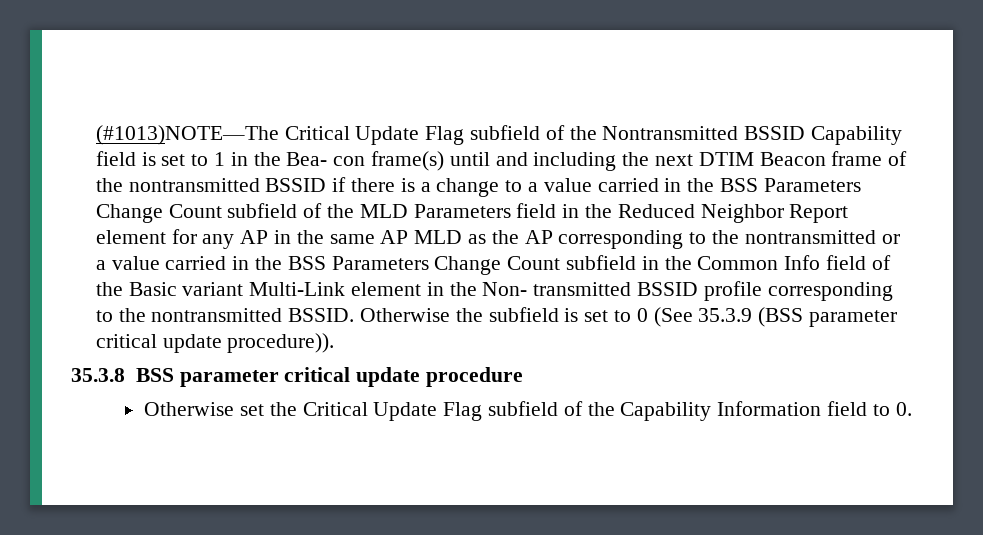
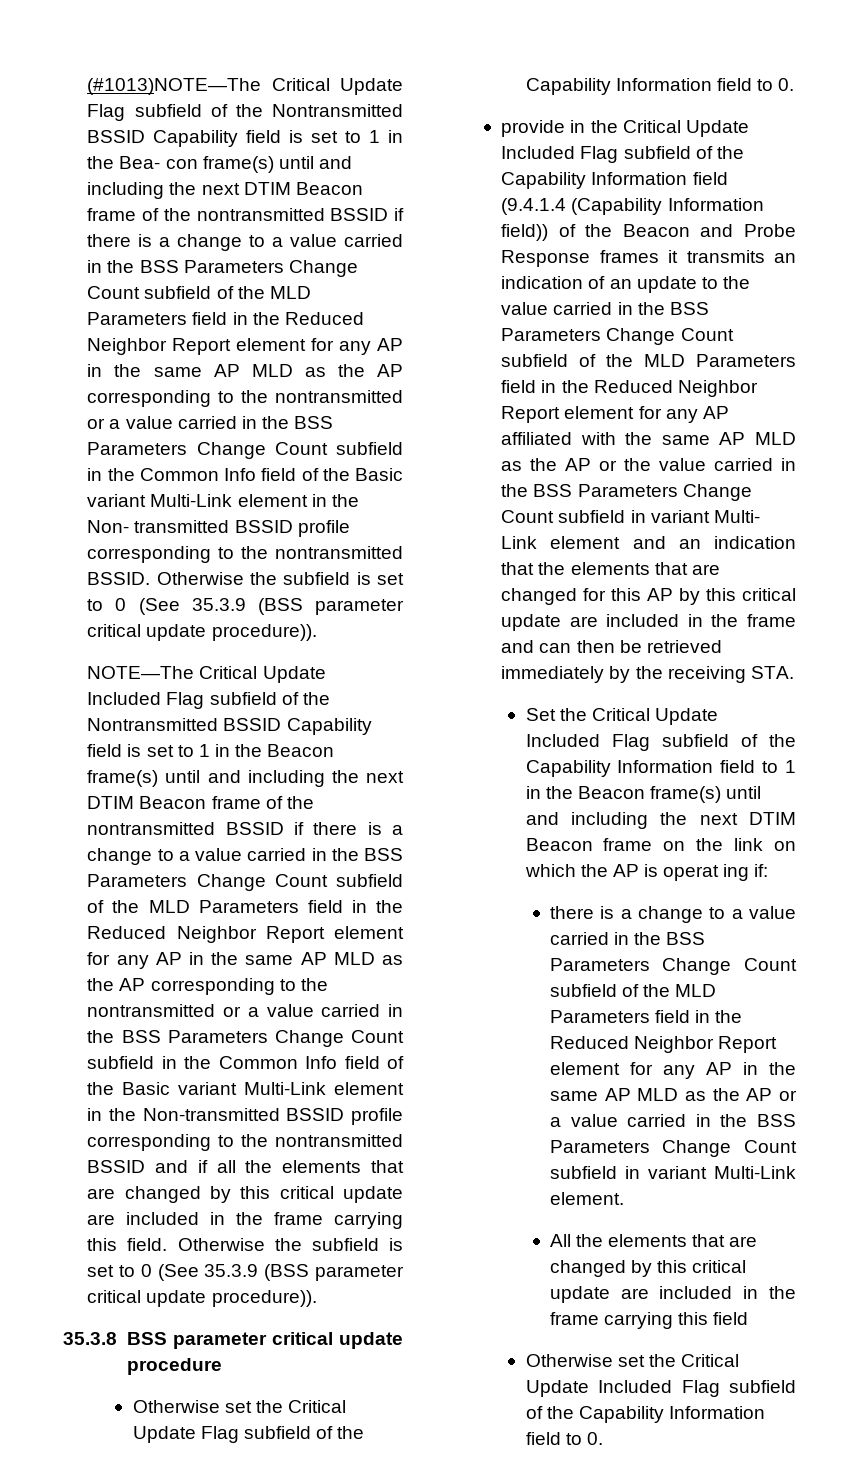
+ NOTE—The Critical Update Included Flag subfield of the Nontransmitted BSSID Capability field is set to 1 in the Beacon frame(s) until and including the next DTIM Beacon frame of the nontransmitted BSSID if there is a change to a value carried in the BSS Parameters Change Count subfield of the MLD Parameters field in the Reduced Neighbor Report element for any AP in the same AP MLD as the AP corresponding to the nontransmitted or a value carried in the BSS Parameters Change Count subfield in the Common Info field of the Basic variant Multi-Link element in the Non-transmitted BSSID profile corresponding to the nontransmitted BSSID and if all the elements that are changed by this critical update are included in the frame carrying this field. Otherwise the subfield is set to 0 (See 35.3.9 (BSS parameter critical update procedure)).
+ provide in the Critical Update Included Flag subfield of the Capability Information field (9.4.1.4 (Capability Information field)) of the Beacon and Probe Response frames it transmits an indication of an update to the value carried in the BSS Parameters Change Count subfield of the MLD Parameters field in the Reduced Neighbor Report element for any AP affiliated with the same AP MLD as the AP or the value carried in the BSS Parameters Change Count subfield in variant Multi- Link element and an indication that the elements that are changed for this AP by this critical update are included in the frame and can then be retrieved immediately by the receiving STA.
+ Set the Critical Update Included Flag subfield of the Capability Information field to 1 in the Beacon frame(s) until and including the next DTIM Beacon frame on the link on which the AP is operat ing if:
+ there is a change to a value carried in the BSS Parameters Change Count subfield of the MLD Parameters field in the Reduced Neighbor Report element for any AP in the same AP MLD as the AP or a value carried in the BSS Parameters Change Count subfield in variant Multi-Link element.
+ All the elements that are changed by this critical update are included in the frame carrying this field
+ Otherwise set the Critical Update Included Flag subfield of the Capability Information field to 0.

